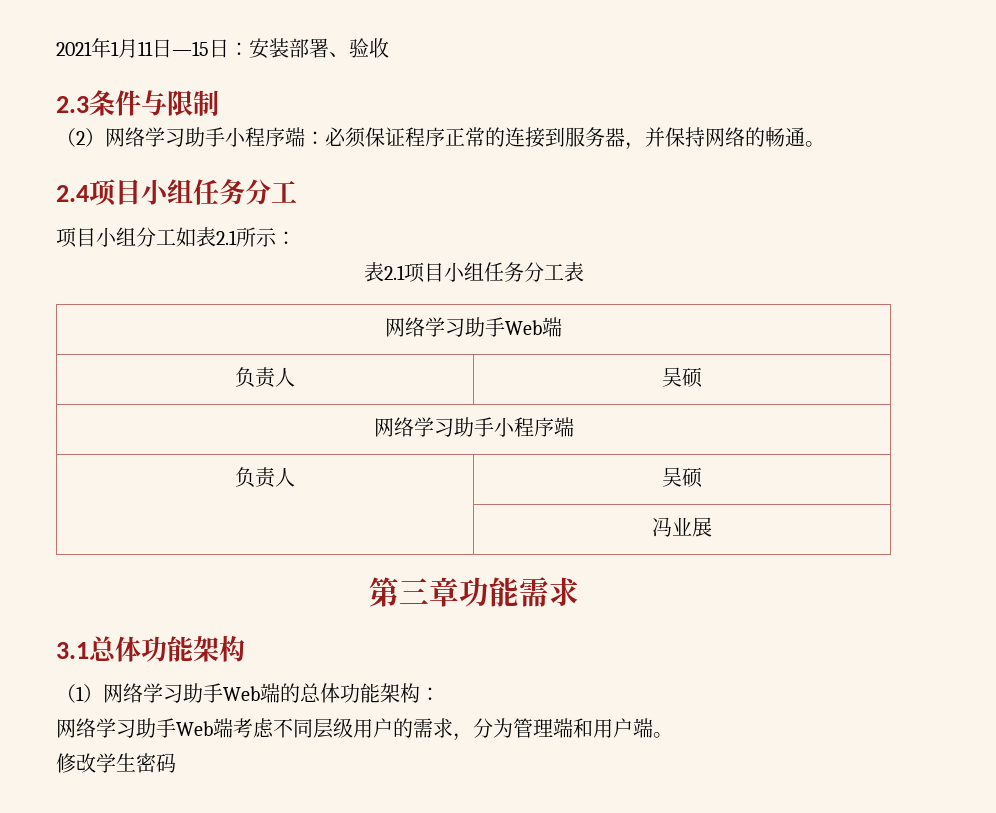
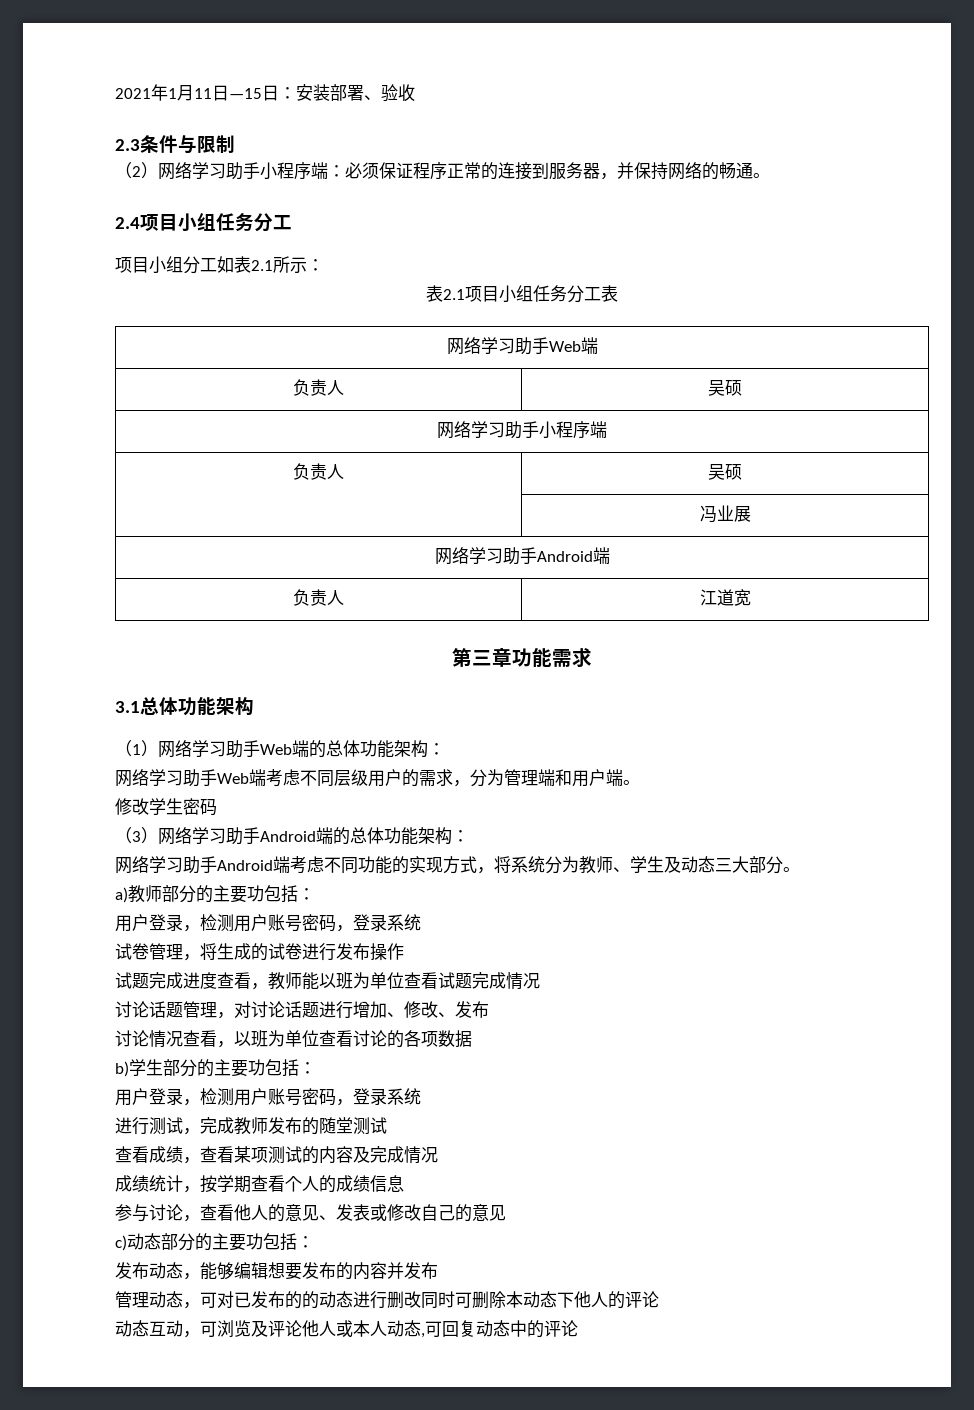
  | 冯业展
+ 网络学习助手Android端
+ 负责人 | 江道宽
+ （3）网络学习助手Android端的总体功能架构：
+ 网络学习助手Android端考虑不同功能的实现方式，将系统分为教师、学生及动态三大部分。
+ a)教师部分的主要功包括：
+ 用户登录，检测用户账号密码，登录系统
+ 试卷管理，将生成的试卷进行发布操作
+ 试题完成进度查看，教师能以班为单位查看试题完成情况
+ 讨论话题管理，对讨论话题进行增加、修改、发布
+ 讨论情况查看，以班为单位查看讨论的各项数据
+ b)学生部分的主要功包括：
+ 用户登录，检测用户账号密码，登录系统
+ 进行测试，完成教师发布的随堂测试
+ 查看成绩，查看某项测试的内容及完成情况
+ 成绩统计，按学期查看个人的成绩信息
+ 参与讨论，查看他人的意见、发表或修改自己的意见
+ c)动态部分的主要功包括：
+ 发布动态，能够编辑想要发布的内容并发布
+ 管理动态，可对已发布的的动态进行删改同时可删除本动态下他人的评论
+ 动态互动，可浏览及评论他人或本人动态,可回复动态中的评论

